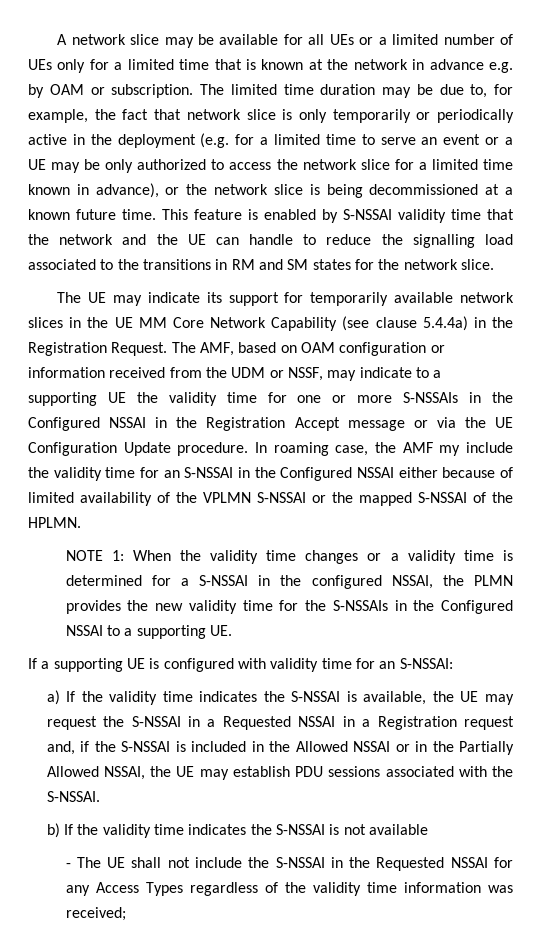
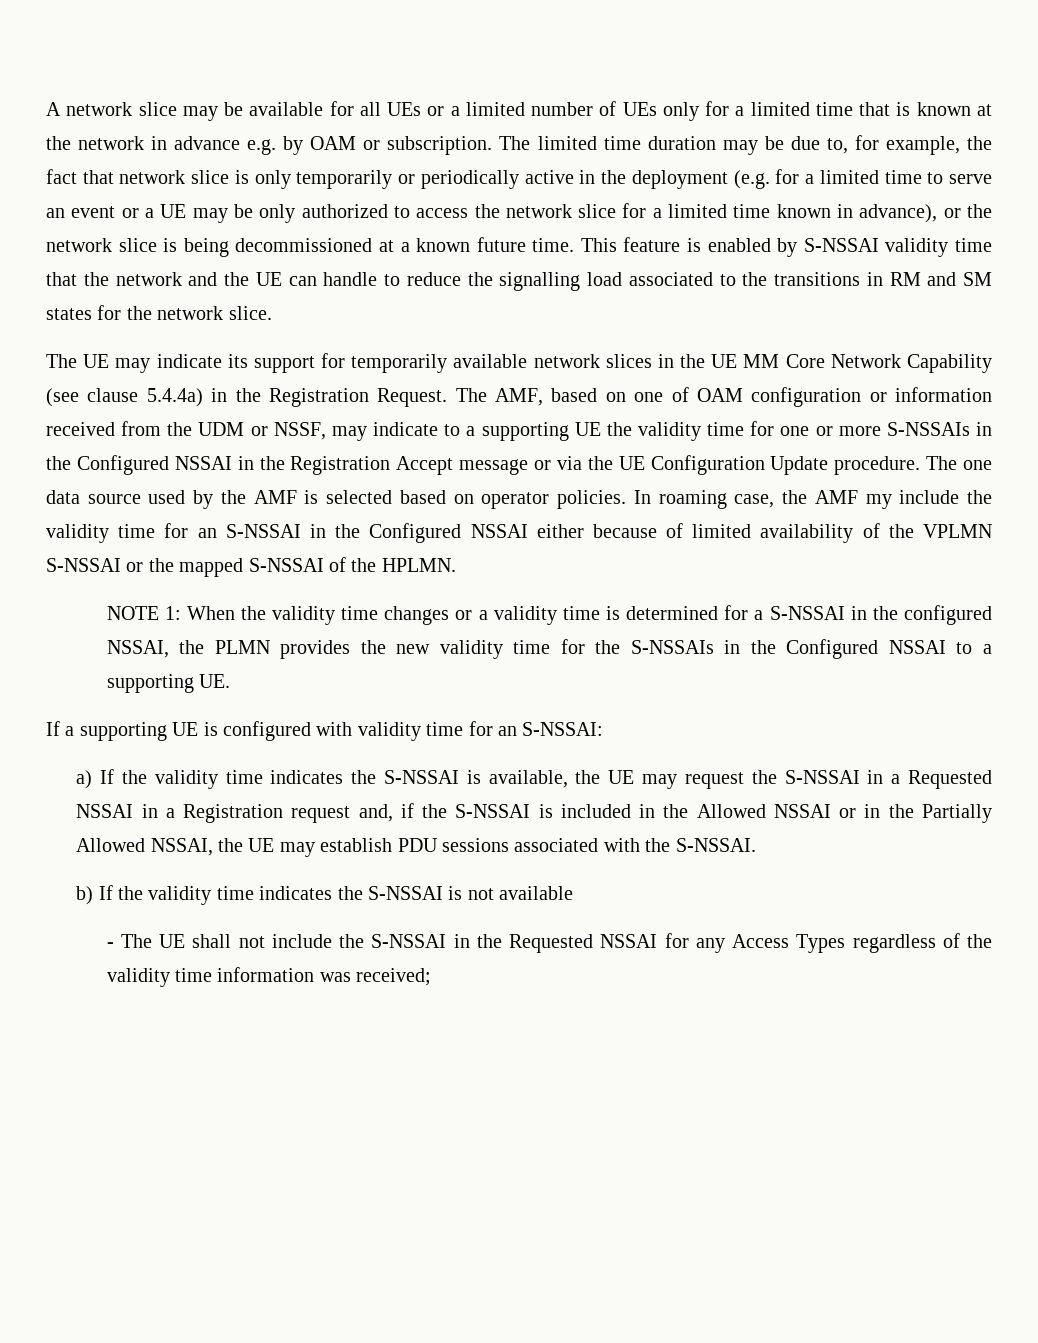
- The AMF, based on OAM configuration or information received from the UDM or NSSF, may indicate to a supporting UE the validity time for one or more S-NSSAIs in the Configured NSSAI in the Registration Accept message or via the UE Configuration Update procedure.
+ The AMF, based on one of OAM configuration or information received from the UDM or NSSF, may indicate to a supporting UE the validity time for one or more S-NSSAIs in the Configured NSSAI in the Registration Accept message or via the UE Configuration Update procedure.
+ The one data source used by the AMF is selected based on operator policies.

